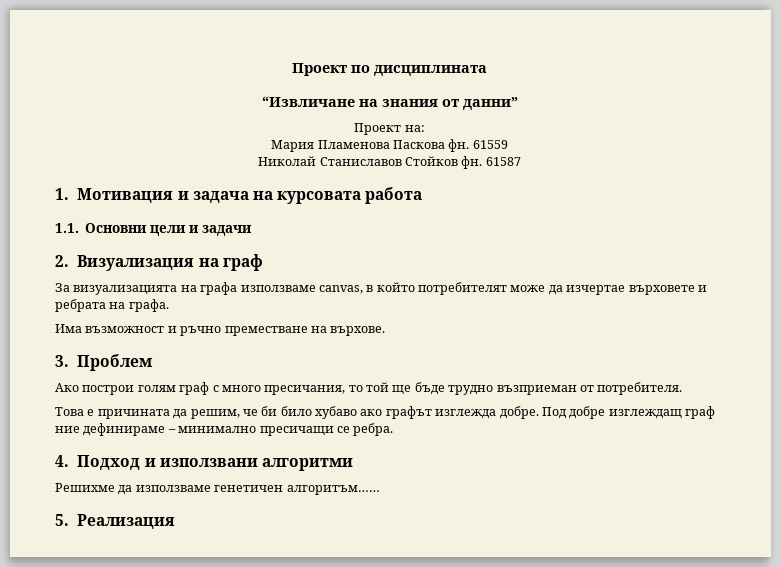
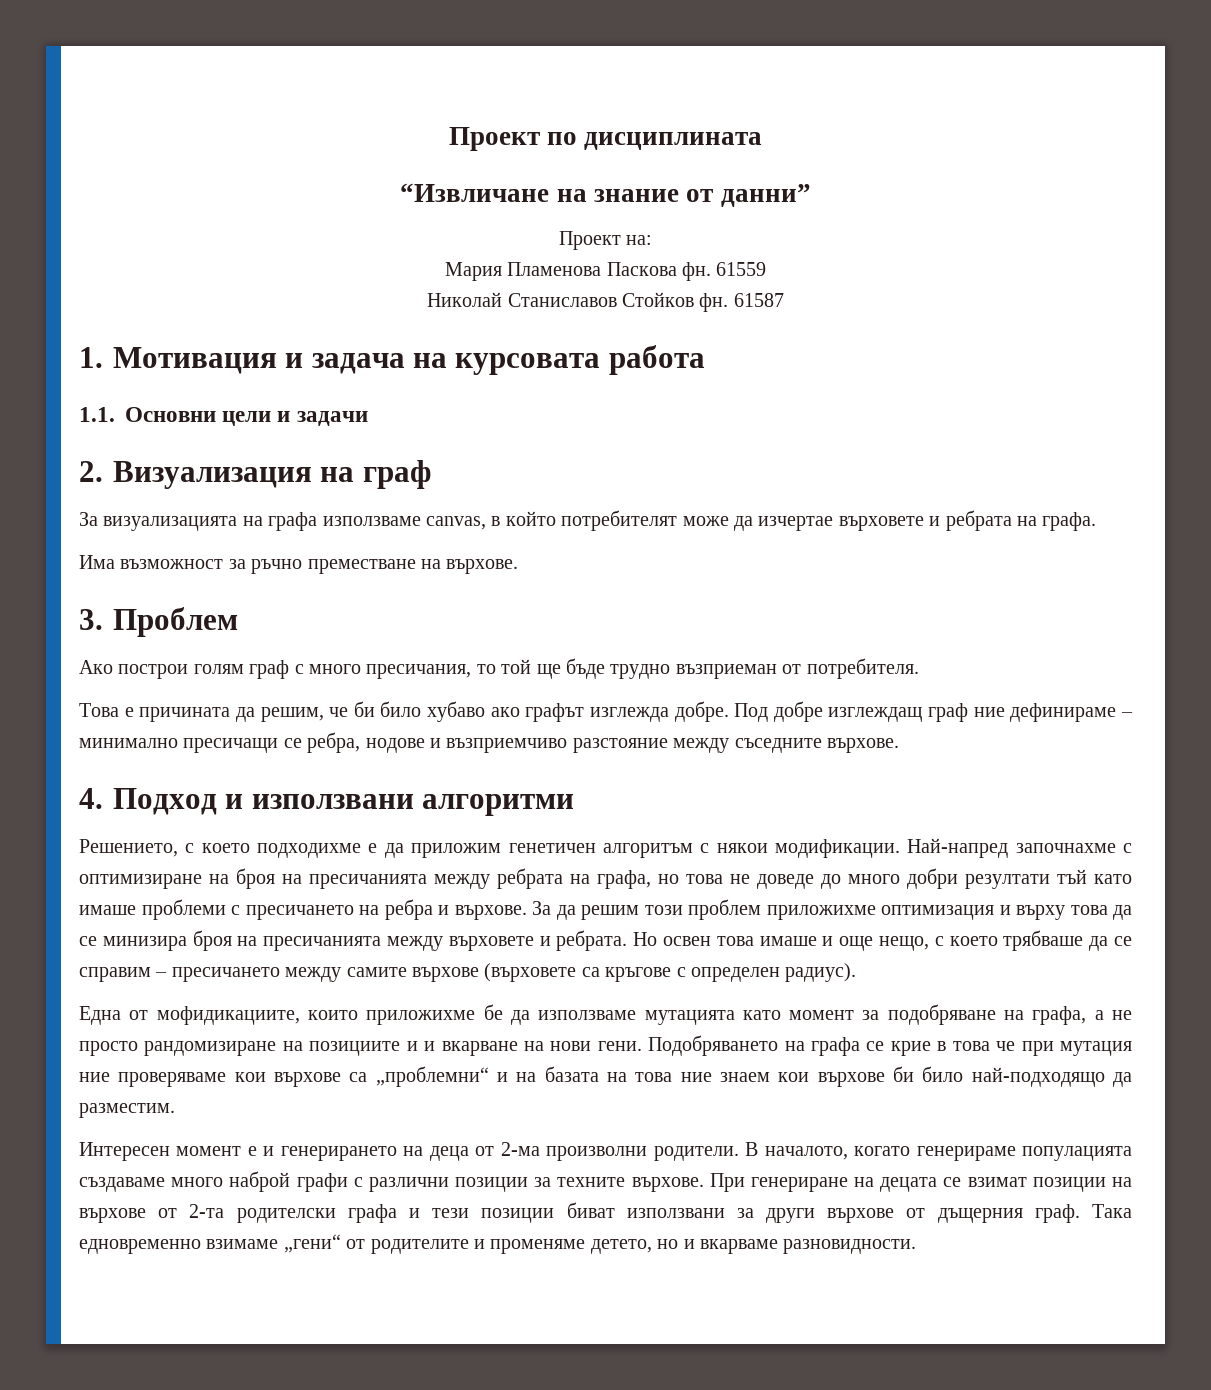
- “Извличане на знания от данни”
+ “Извличане на знание от данни”
- Има възможност и ръчно преместване на върхове.
+ Има възможност за ръчно преместване на върхове.
- Под добре изглеждащ граф ние дефинираме – минимално пресичащи се ребра.
+ Под добре изглеждащ граф ние дефинираме – минимално пресичащи се ребра, нодове и възприемчиво разстояние между съседните върхове.
- Решихме да използваме генетичен алгоритъм……
- 5. Реализация
+ Решението, с което подходихме е да приложим генетичен алгоритъм с някои модификации. Най-напред започнахме с оптимизиране на броя на пресичанията между ребрата на графа, но това не доведе до много добри резултати тъй като имаше проблеми с пресичането на ребра и върхове. За да решим този проблем приложихме оптимизация и върху това да се минизира броя на пресичанията между върховете и ребрата. Но освен това имаше и още нещо, с което трябваше да се справим – пресичането между самите върхове (върховете са кръгове с определен радиус).
+ Една от мофидикациите, които приложихме бе да използваме мутацията като момент за подобряване на графа, а не просто рандомизиране на позициите и и вкарване на нови гени. Подобряването на графа се крие в това че при мутация ние проверяваме кои върхове са „проблемни“ и на базата на това ние знаем кои върхове би било най-подходящо да разместим.
+ Интересен момент е и генерирането на деца от 2-ма произволни родители. В началото, когато генерираме популацията създаваме много наброй графи с различни позиции за техните върхове. При генериране на децата се взимат позиции на върхове от 2-та родителски графа и тези позиции биват използвани за други върхове от дъщерния граф. Така едновременно взимаме „гени“ от родителите и променяме детето, но и вкарваме разновидности.

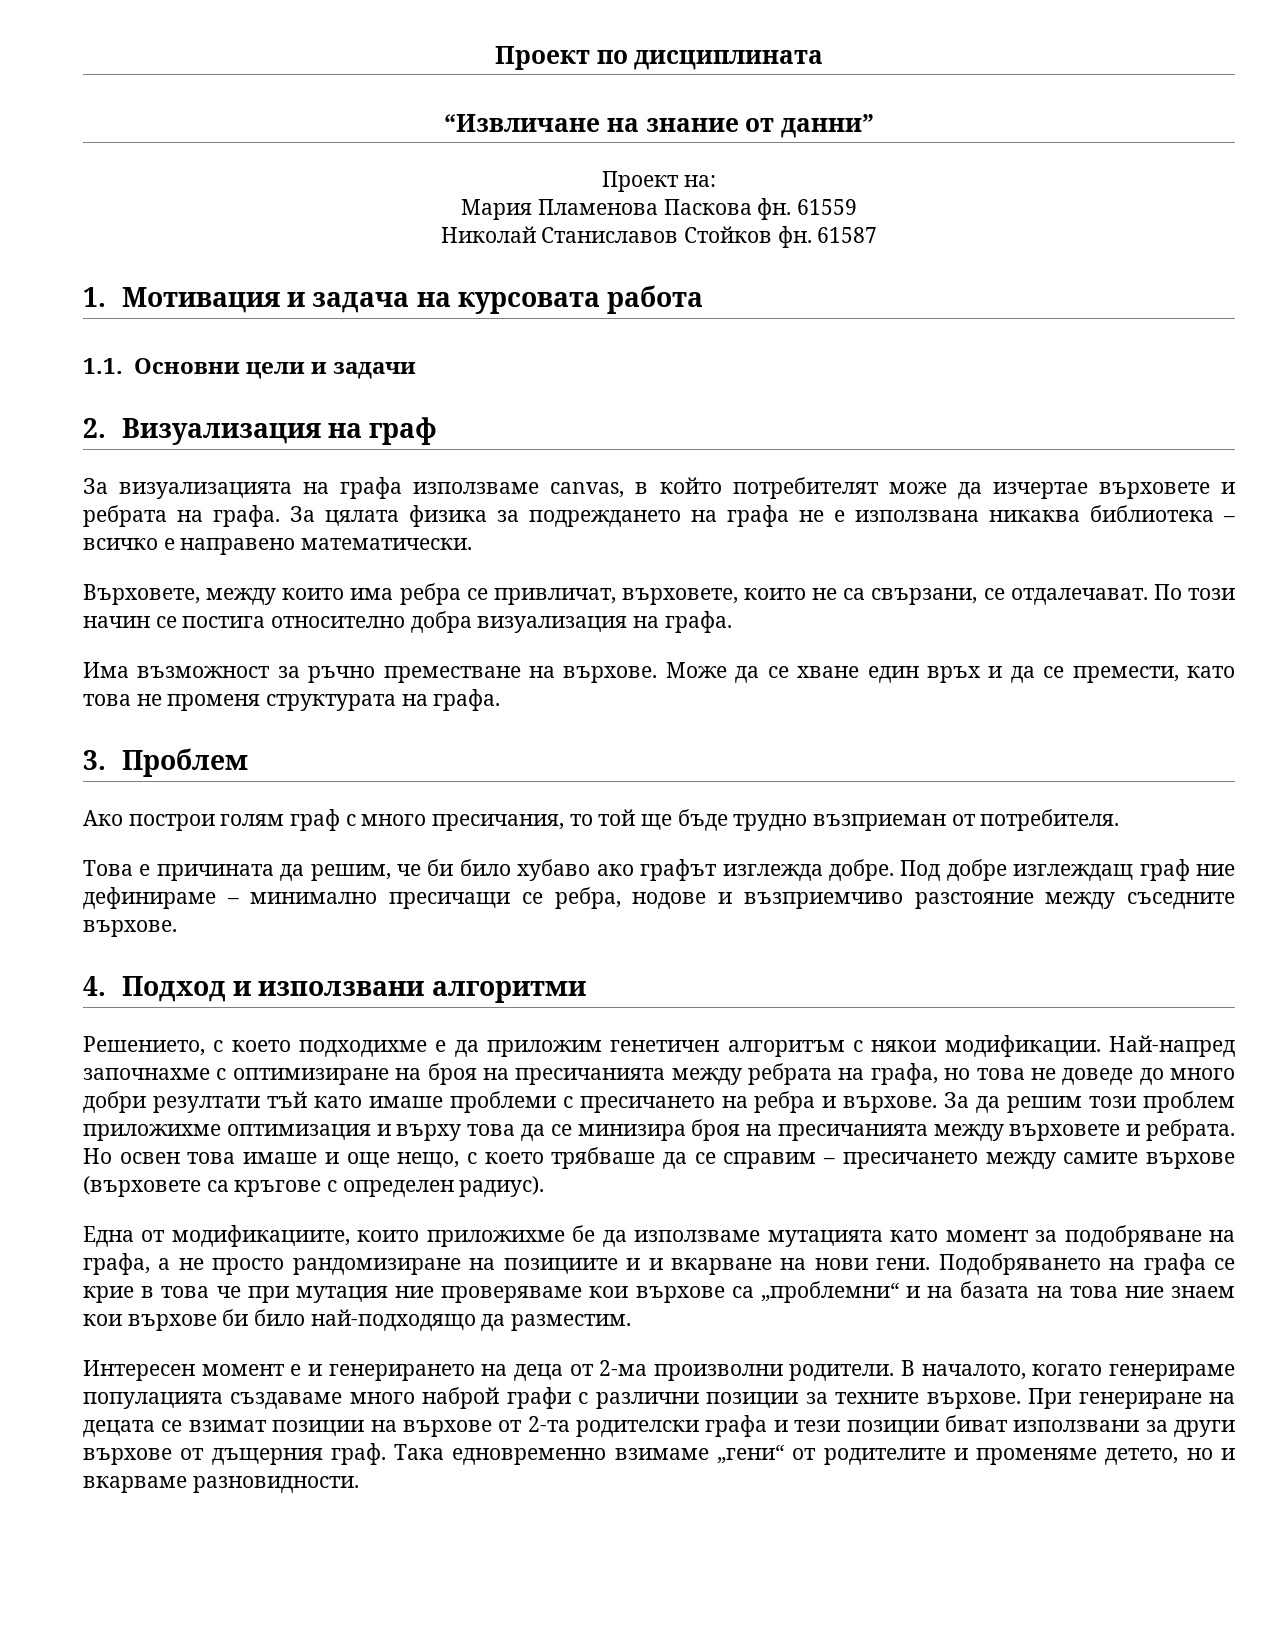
+ За цялата физика за подреждането на графа не е използвана никаква библиотека – всичко е направено математически.
+ Върховете, между които има ребра се привличат, върховете, които не са свързани, се отдалечават. По този начин се постига относително добра визуализация на графа.
+ Може да се хване един връх и да се премести, като това не променя структурата на графа.
- Една от мофидикациите, които приложихме бе да използваме мутацията като момент за подобряване на графа, а не просто рандомизиране на позициите и и вкарване на нови гени.
+ Една от модификациите, които приложихме бе да използваме мутацията като момент за подобряване на графа, а не просто рандомизиране на позициите и и вкарване на нови гени.

